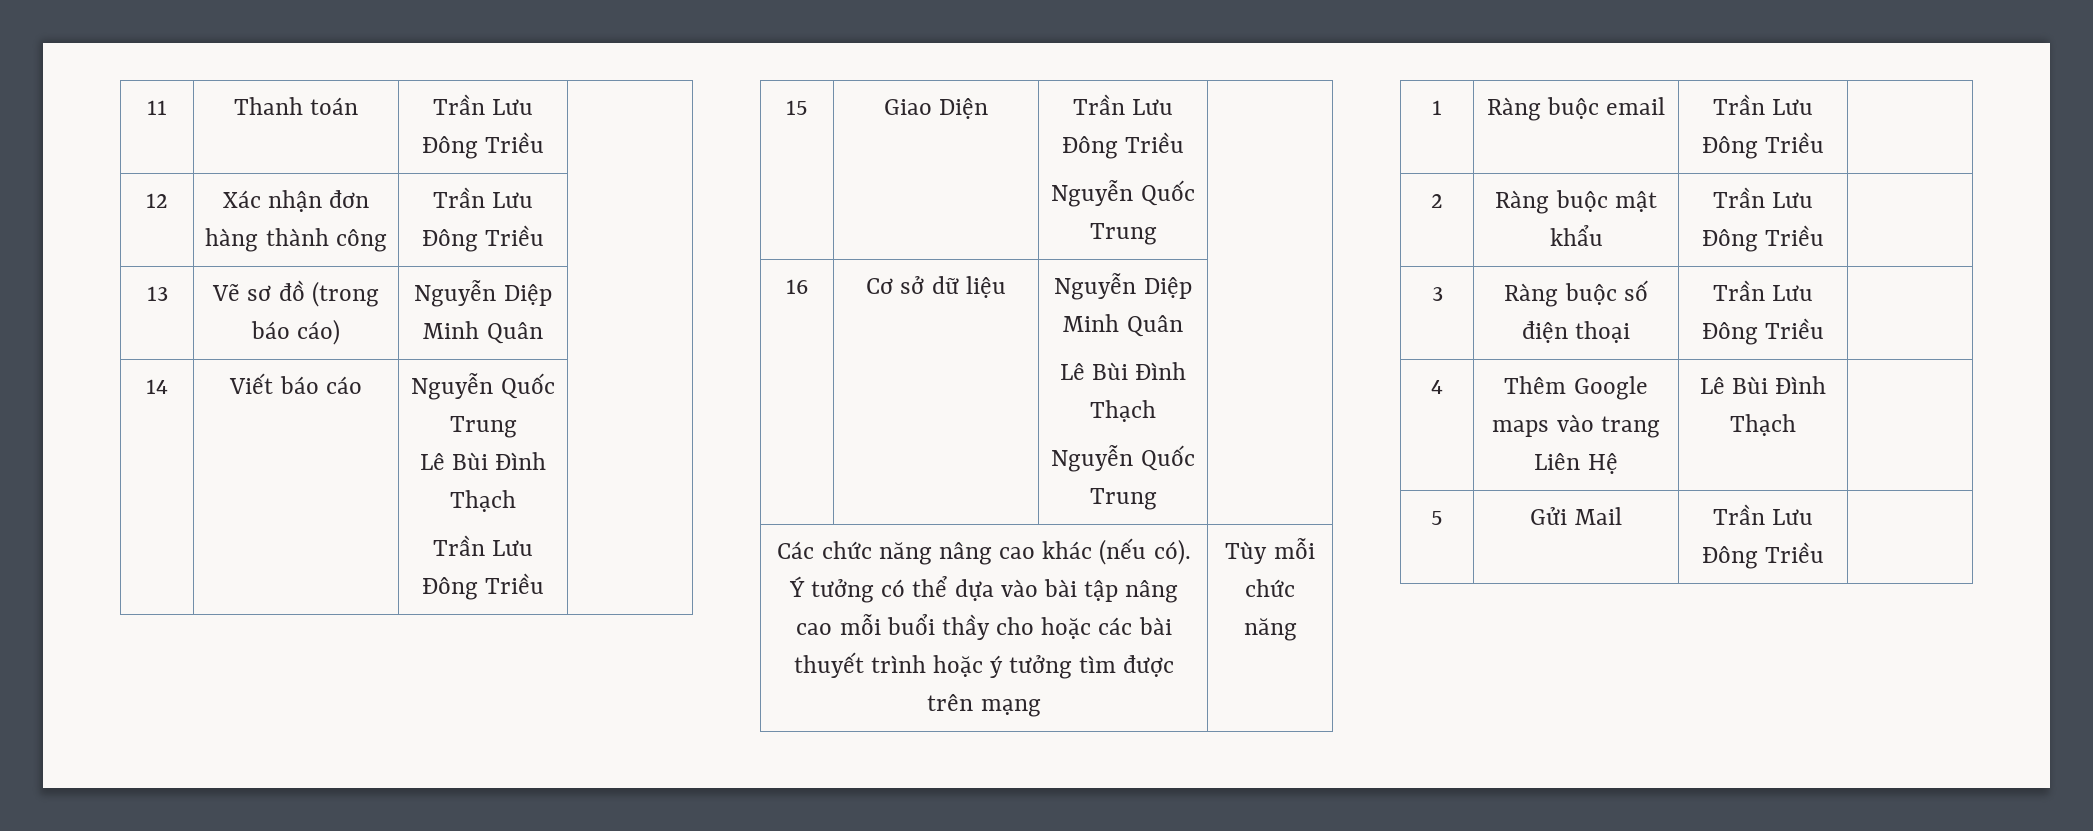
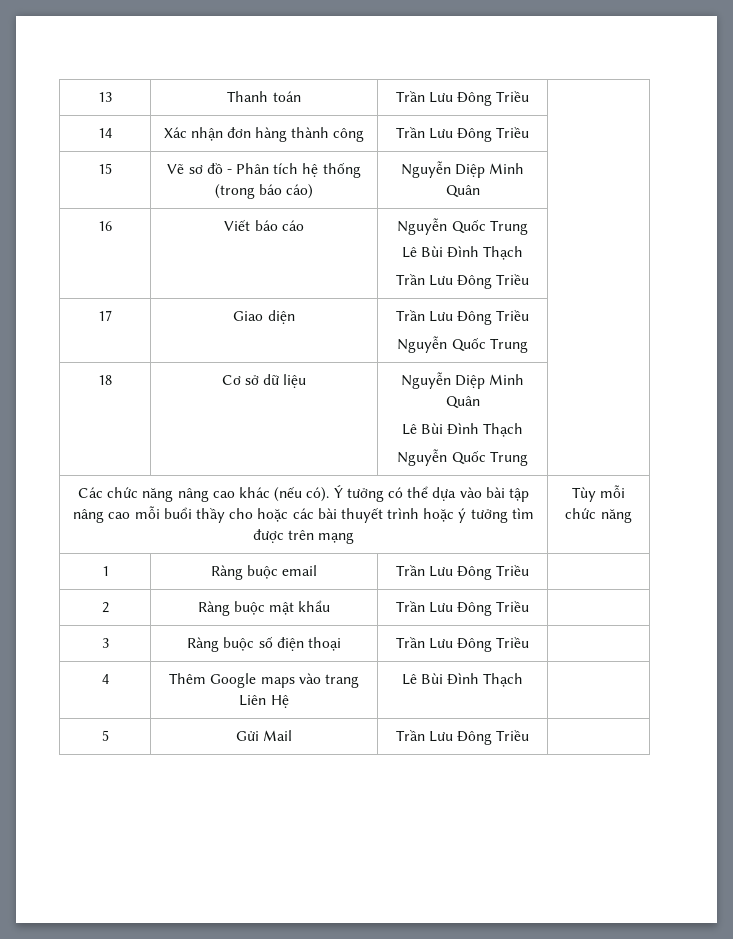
- 11 | Thanh toán | Trần Lưu Đông Triều |
+ 13 | Thanh toán | Trần Lưu Đông Triều |
- 12 | Xác nhận đơn hàng thành công | Trần Lưu Đông Triều |
+ 14 | Xác nhận đơn hàng thành công | Trần Lưu Đông Triều |
- 13 | Vẽ sơ đồ (trong báo cáo) | Nguyễn Diệp Minh Quân |
+ 15 | Vẽ sơ đồ - Phân tích hệ thống (trong báo cáo) | Nguyễn Diệp Minh Quân |
- 14 | Viết báo cáo | Nguyễn Quốc Trung
+ 16 | Viết báo cáo | Nguyễn Quốc Trung
- 15 | Giao Diện | Trần Lưu Đông Triều
+ 17 | Giao diện | Trần Lưu Đông Triều
- 16 | Cơ sở dữ liệu | Nguyễn Diệp Minh Quân
+ 18 | Cơ sở dữ liệu | Nguyễn Diệp Minh Quân

